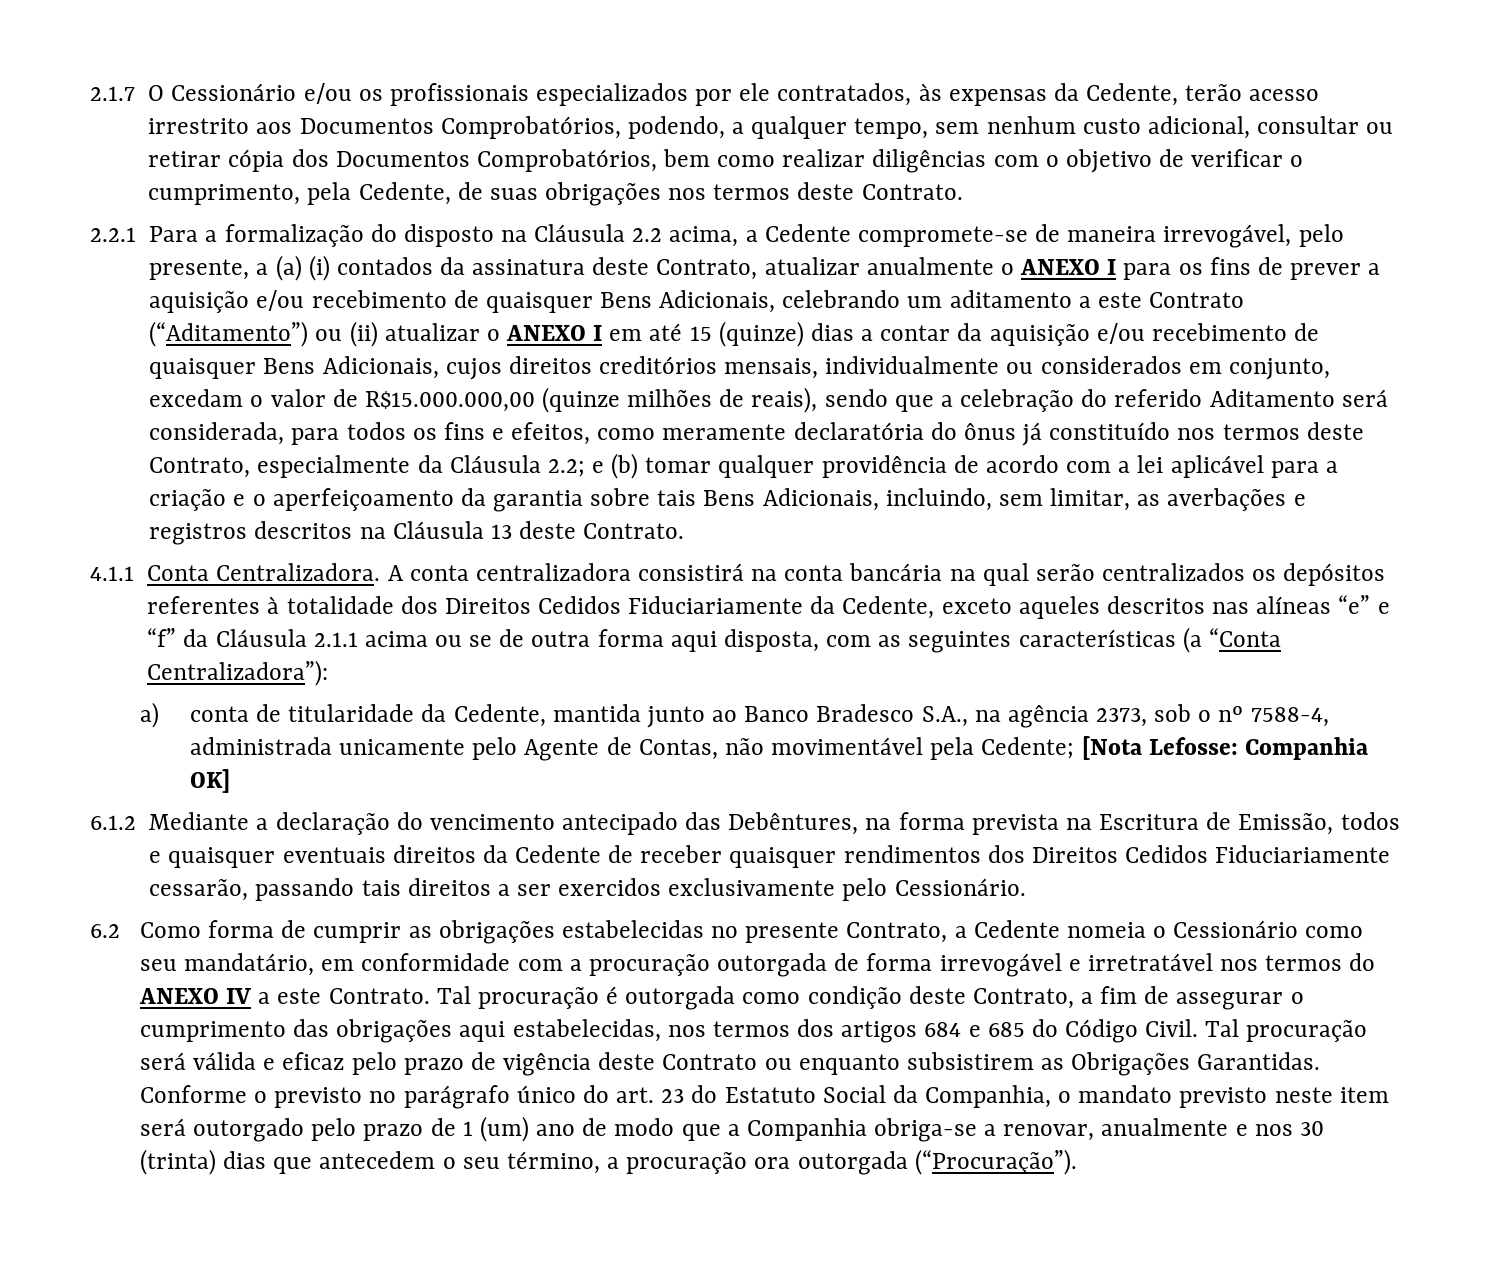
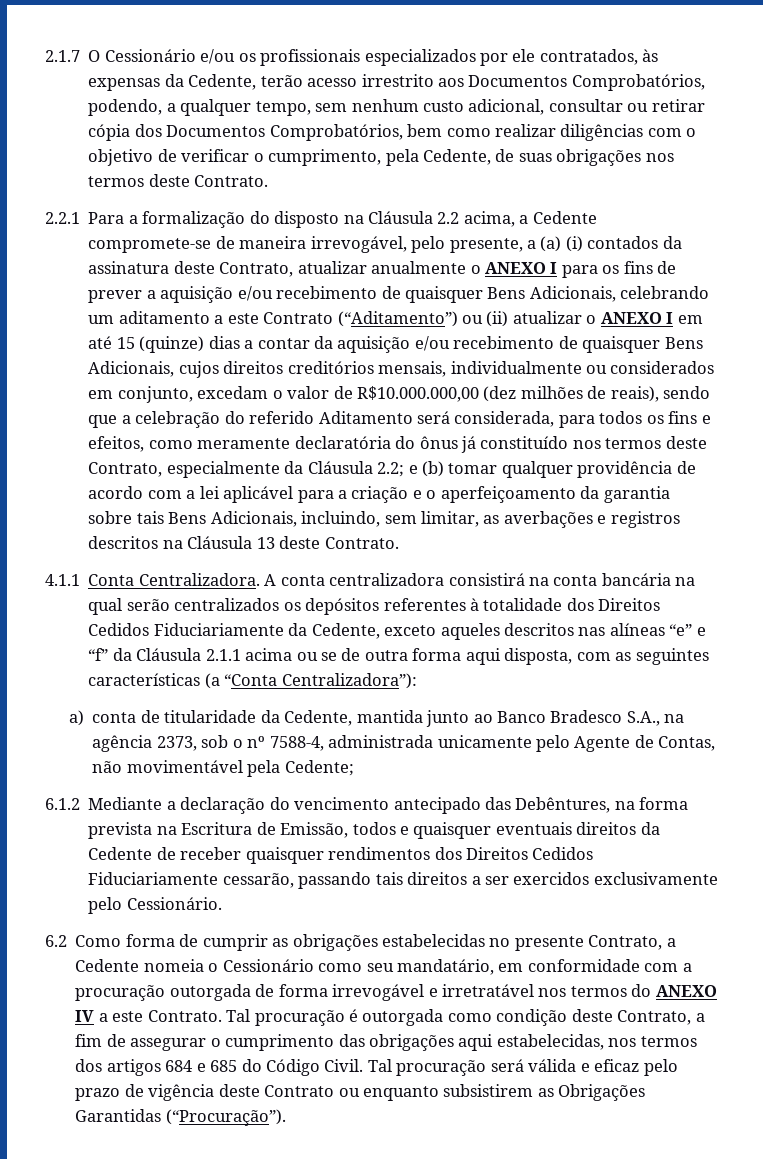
- 2.2.1 Para a formalização do disposto na Cláusula 2.2 acima, a Cedente compromete-se de maneira irrevogável, pelo presente, a (a) (i) contados da assinatura deste Contrato, atualizar anualmente o ANEXO I para os fins de prever a aquisição e/ou recebimento de quaisquer Bens Adicionais, celebrando um aditamento a este Contrato (“Aditamento”) ou (ii) atualizar o ANEXO I em até 15 (quinze) dias a contar da aquisição e/ou recebimento de quaisquer Bens Adicionais, cujos direitos creditórios mensais, individualmente ou considerados em conjunto, excedam o valor de R$15.000.000,00 (quinze milhões de reais), sendo que a celebração do referido Aditamento será considerada, para todos os fins e efeitos, como meramente declaratória do ônus já constituído nos termos deste Contrato, especialmente da Cláusula 2.2;
+ 2.2.1 Para a formalização do disposto na Cláusula 2.2 acima, a Cedente compromete-se de maneira irrevogável, pelo presente, a (a) (i) contados da assinatura deste Contrato, atualizar anualmente o ANEXO I para os fins de prever a aquisição e/ou recebimento de quaisquer Bens Adicionais, celebrando um aditamento a este Contrato (“Aditamento”) ou (ii) atualizar o ANEXO I em até 15 (quinze) dias a contar da aquisição e/ou recebimento de quaisquer Bens Adicionais, cujos direitos creditórios mensais, individualmente ou considerados em conjunto, excedam o valor de R$10.000.000,00 (dez milhões de reais), sendo que a celebração do referido Aditamento será considerada, para todos os fins e efeitos, como meramente declaratória do ônus já constituído nos termos deste Contrato, especialmente da Cláusula 2.2;
- a) conta de titularidade da Cedente, mantida junto ao Banco Bradesco S.A., na agência 2373, sob o nº 7588-4, administrada unicamente pelo Agente de Contas, não movimentável pela Cedente; [Nota Lefosse: Companhia OK]
+ a) conta de titularidade da Cedente, mantida junto ao Banco Bradesco S.A., na agência 2373, sob o nº 7588-4, administrada unicamente pelo Agente de Contas, não movimentável pela Cedente;
- Tal procuração será válida e eficaz pelo prazo de vigência deste Contrato ou enquanto subsistirem as Obrigações Garantidas. Conforme o previsto no parágrafo único do art. 23 do Estatuto Social da Companhia, o mandato previsto neste item será outorgado pelo prazo de 1 (um) ano de modo que a Companhia obriga-se a renovar, anualmente e nos 30 (trinta) dias que antecedem o seu término, a procuração ora outorgada (“Procuração”).
+ Tal procuração será válida e eficaz pelo prazo de vigência deste Contrato ou enquanto subsistirem as Obrigações Garantidas (“Procuração”).

